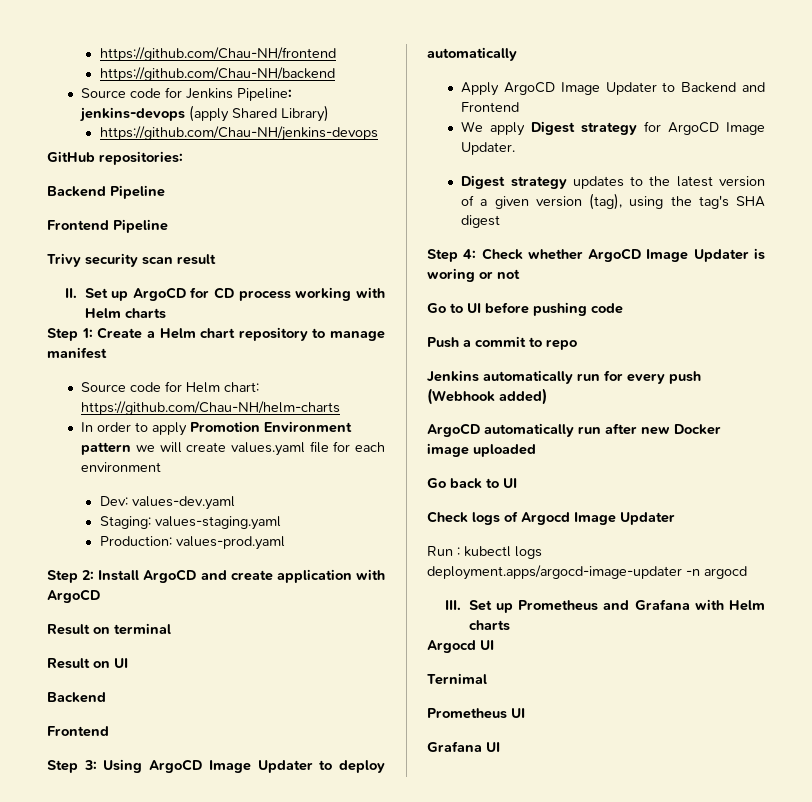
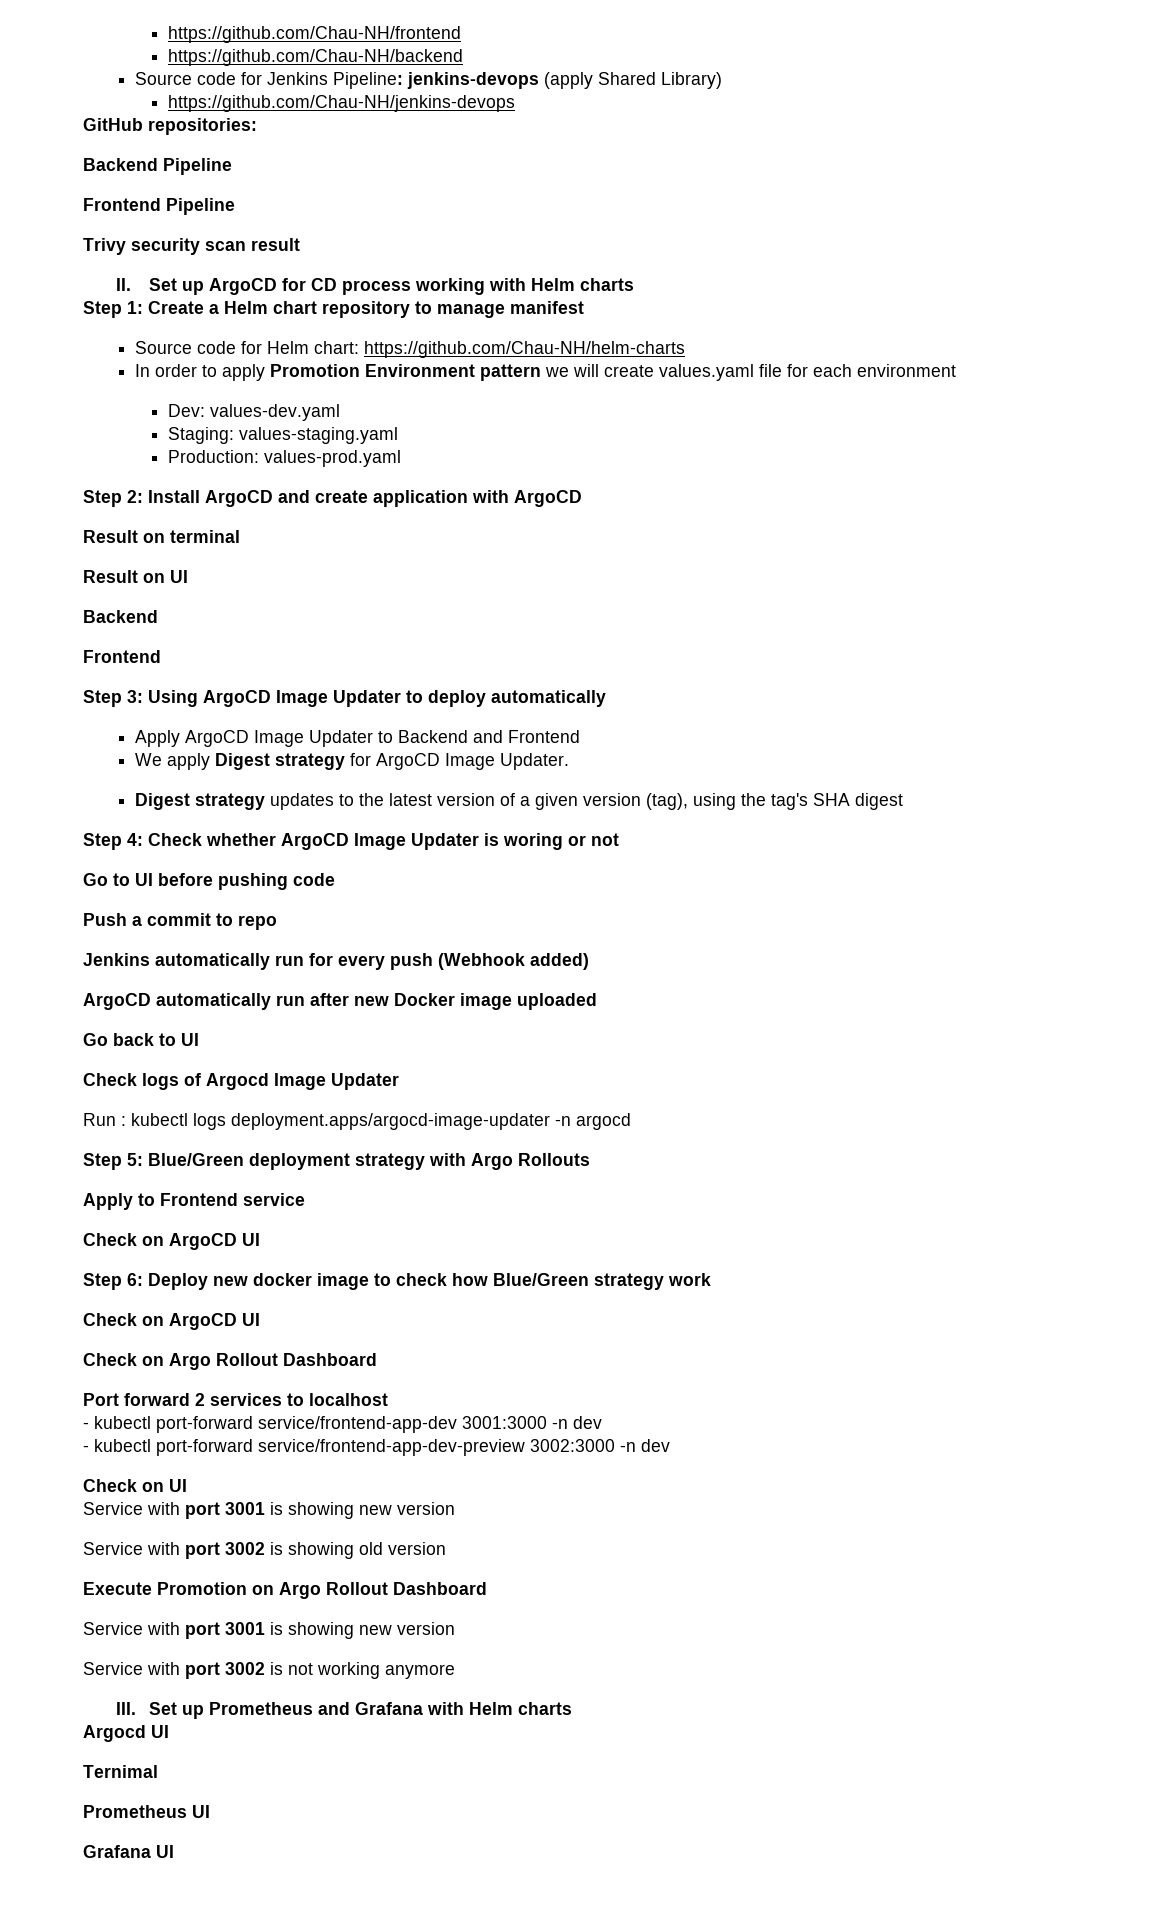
+ Step 5: Blue/Green deployment strategy with Argo Rollouts
+ Apply to Frontend service
+ Check on ArgoCD UI
+ Step 6: Deploy new docker image to check how Blue/Green strategy work
+ Check on ArgoCD UI
+ Check on Argo Rollout Dashboard
+ Port forward 2 services to localhost
+ - kubectl port-forward service/frontend-app-dev 3001:3000 -n dev
+ - kubectl port-forward service/frontend-app-dev-preview 3002:3000 -n dev
+ Check on UI
+ Service with port 3001 is showing new version
+ Service with port 3002 is showing old version
+ Execute Promotion on Argo Rollout Dashboard
+ Service with port 3001 is showing new version
+ Service with port 3002 is not working anymore

